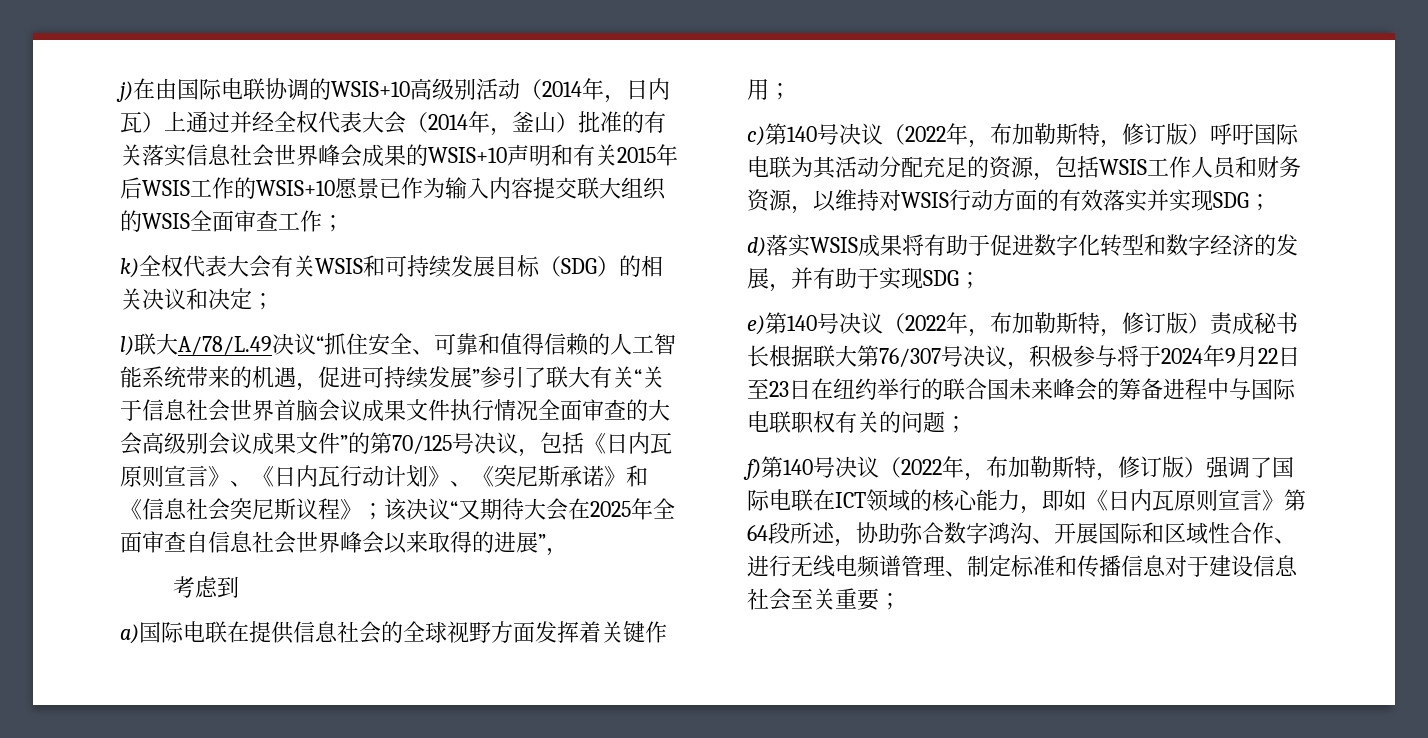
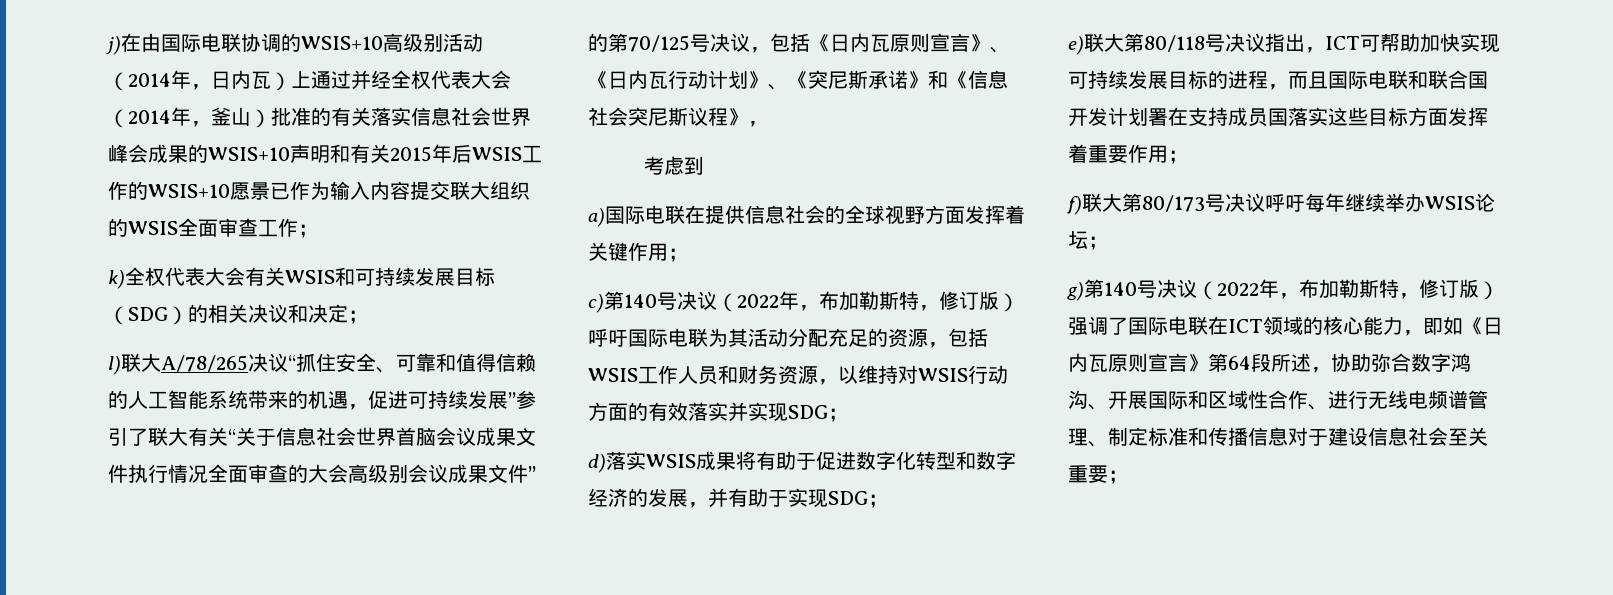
- l)联大A/78/L.49决议“抓住安全、可靠和值得信赖的人工智能系统带来的机遇，促进可持续发展”参引了联大有关“关于信息社会世界首脑会议成果文件执行情况全面审查的大会高级别会议成果文件”的第70/125号决议，包括《日内瓦原则宣言》、《日内瓦行动计划》、《突尼斯承诺》和《信息社会突尼斯议程》；该决议“又期待大会在2025年全面审查自信息社会世界峰会以来取得的进展”，
+ l)联大A/78/265决议“抓住安全、可靠和值得信赖的人工智能系统带来的机遇，促进可持续发展”参引了联大有关“关于信息社会世界首脑会议成果文件执行情况全面审查的大会高级别会议成果文件”的第70/125号决议，包括《日内瓦原则宣言》、《日内瓦行动计划》、《突尼斯承诺》和《信息社会突尼斯议程》，
- e)第140号决议（2022年，布加勒斯特，修订版）责成秘书长根据联大第76/307号决议，积极参与将于2024年9月22日至23日在纽约举行的联合国未来峰会的筹备进程中与国际电联职权有关的问题；
- f)第140号决议（2022年，布加勒斯特，修订版）强调了国际电联在ICT领域的核心能力，即如《日内瓦原则宣言》第64段所述，协助弥合数字鸿沟、开展国际和区域性合作、进行无线电频谱管理、制定标准和传播信息对于建设信息社会至关重要；
+ e)联大第80/118号决议指出，ICT可帮助加快实现可持续发展目标的进程，而且国际电联和联合国开发计划署在支持成员国落实这些目标方面发挥着重要作用；
+ f)联大第80/173号决议呼吁每年继续举办WSIS论坛；
+ g)第140号决议（2022年，布加勒斯特，修订版）强调了国际电联在ICT领域的核心能力，即如《日内瓦原则宣言》第64段所述，协助弥合数字鸿沟、开展国际和区域性合作、进行无线电频谱管理、制定标准和传播信息对于建设信息社会至关重要；

